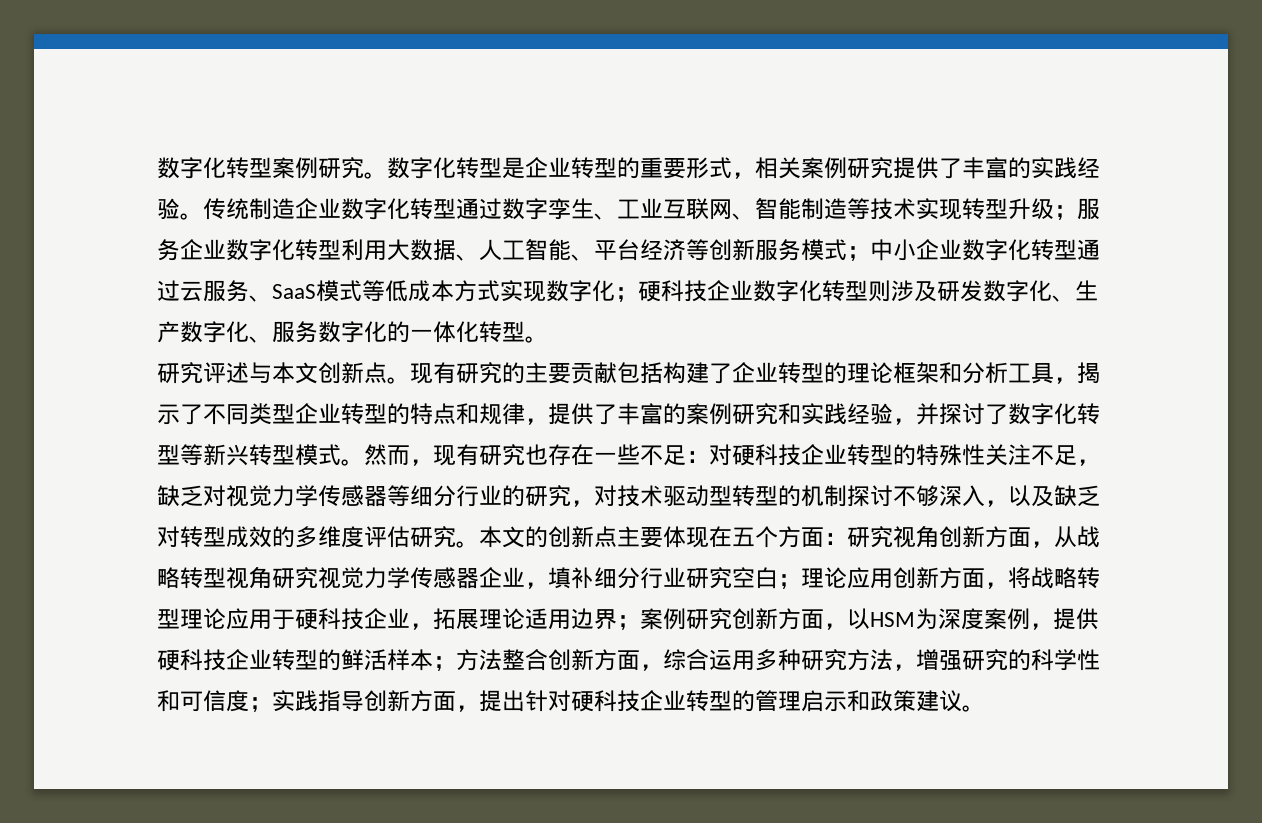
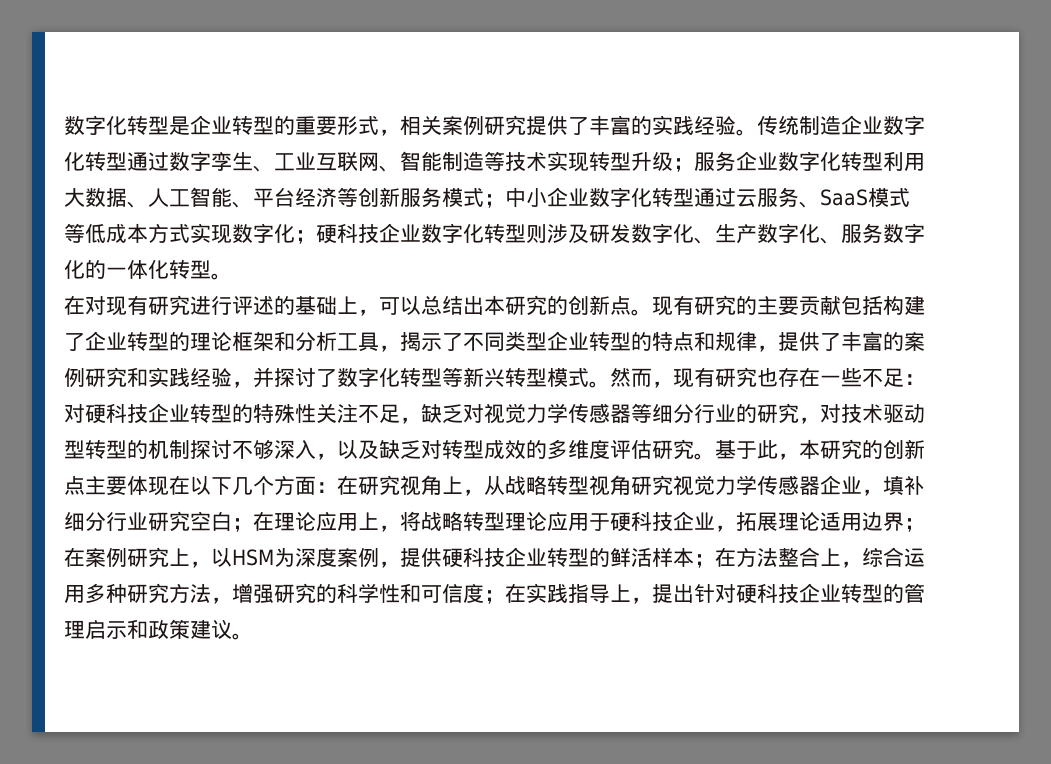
- 数字化转型案例研究。数字化转型是企业转型的重要形式，相关案例研究提供了丰富的实践经验。
+ 数字化转型是企业转型的重要形式，相关案例研究提供了丰富的实践经验。
- 研究评述与本文创新点。
+ 在对现有研究进行评述的基础上，可以总结出本研究的创新点。
- 本文的创新点主要体现在五个方面：
+ 基于此，本研究的创新点主要体现在以下几个方面：
- 研究视角创新方面，从战略转型视角研究视觉力学传感器企业，填补细分行业研究空白；
+ 在研究视角上，从战略转型视角研究视觉力学传感器企业，填补细分行业研究空白；
- 理论应用创新方面，将战略转型理论应用于硬科技企业，拓展理论适用边界；
+ 在理论应用上，将战略转型理论应用于硬科技企业，拓展理论适用边界；
- 案例研究创新方面，以HSM为深度案例，提供硬科技企业转型的鲜活样本；
+ 在案例研究上，以HSM为深度案例，提供硬科技企业转型的鲜活样本；
- 方法整合创新方面，综合运用多种研究方法，增强研究的科学性和可信度；
+ 在方法整合上，综合运用多种研究方法，增强研究的科学性和可信度；
- 实践指导创新方面，提出针对硬科技企业转型的管理启示和政策建议。
+ 在实践指导上，提出针对硬科技企业转型的管理启示和政策建议。

